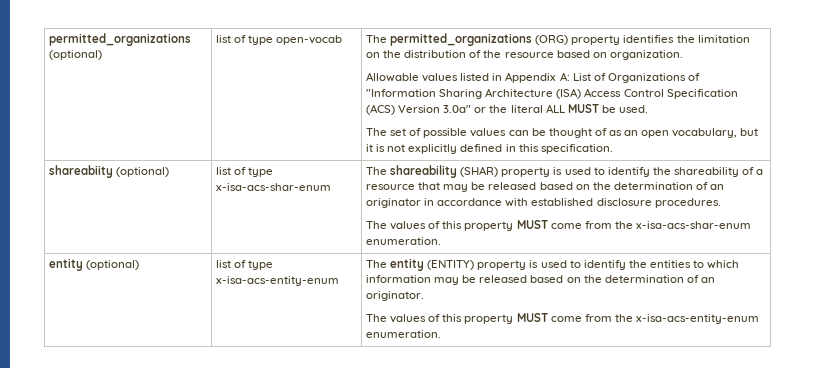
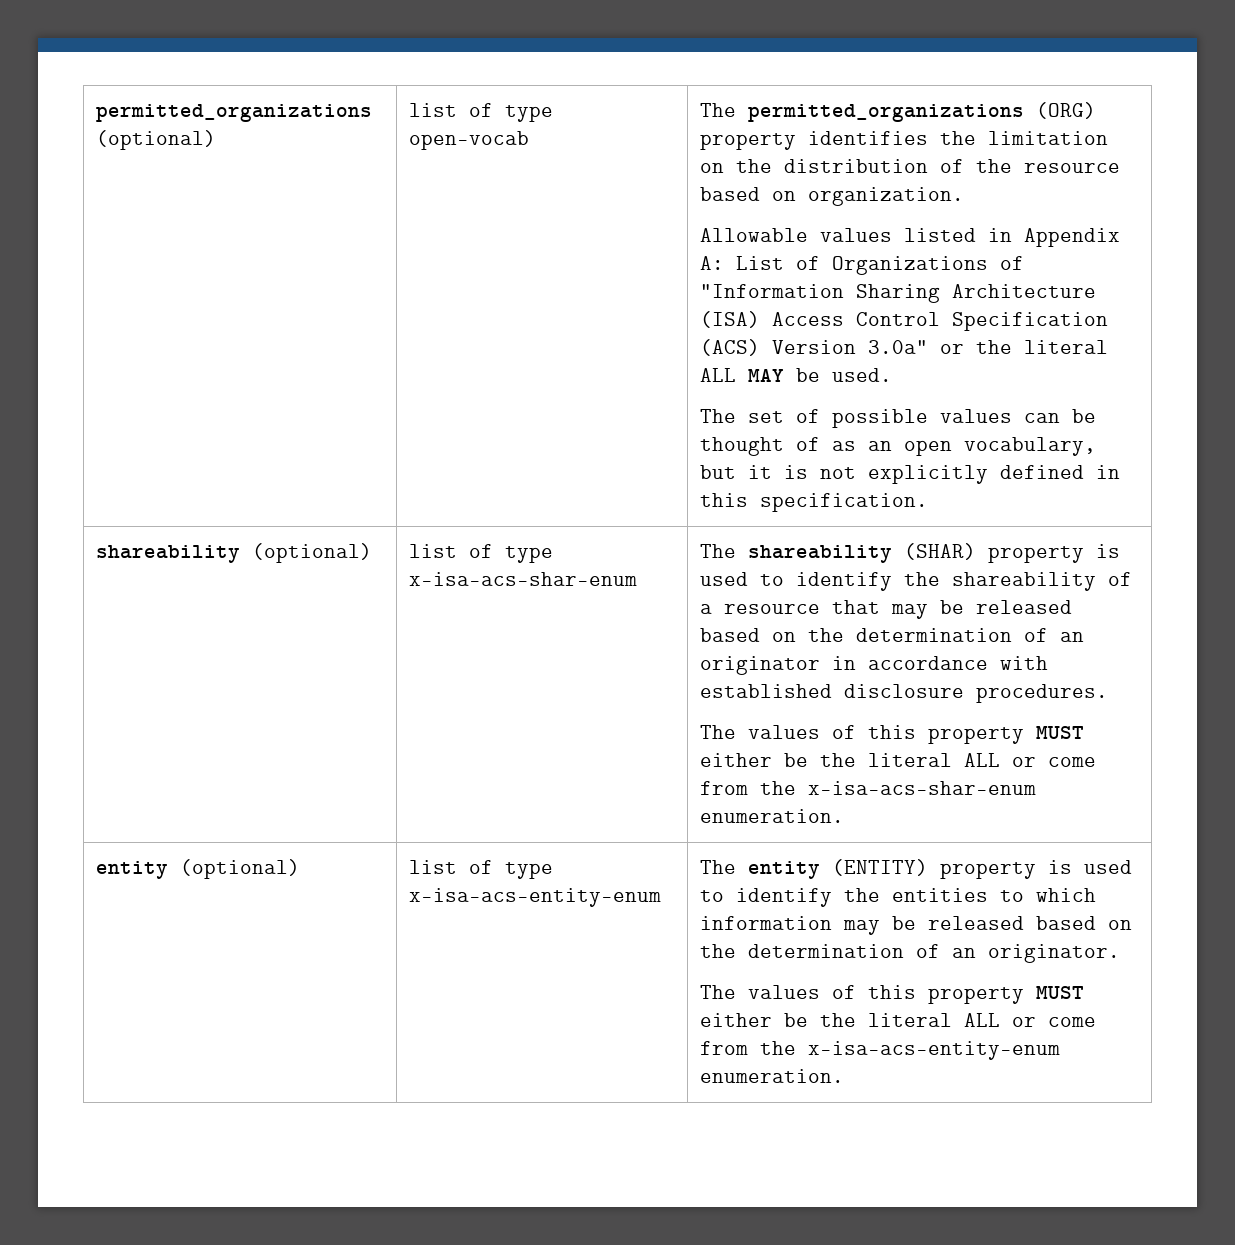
- Allowable values listed in Appendix A: List of Organizations of "Information Sharing Architecture (ISA) Access Control Specification (ACS) Version 3.0a" or the literal ALL MUST be used.
+ Allowable values listed in Appendix A: List of Organizations of "Information Sharing Architecture (ISA) Access Control Specification (ACS) Version 3.0a" or the literal ALL MAY be used.
- shareabiity (optional)
+ shareability (optional)
- The values of this property MUST come from the x-isa-acs-shar-enum enumeration.
+ The values of this property MUST either be the literal ALL or come from the x-isa-acs-shar-enum enumeration.
- The values of this property MUST come from the x-isa-acs-entity-enum enumeration.
+ The values of this property MUST either be the literal ALL or come from the x-isa-acs-entity-enum enumeration.

